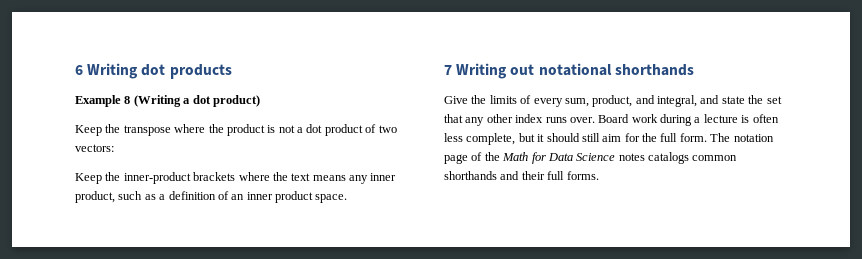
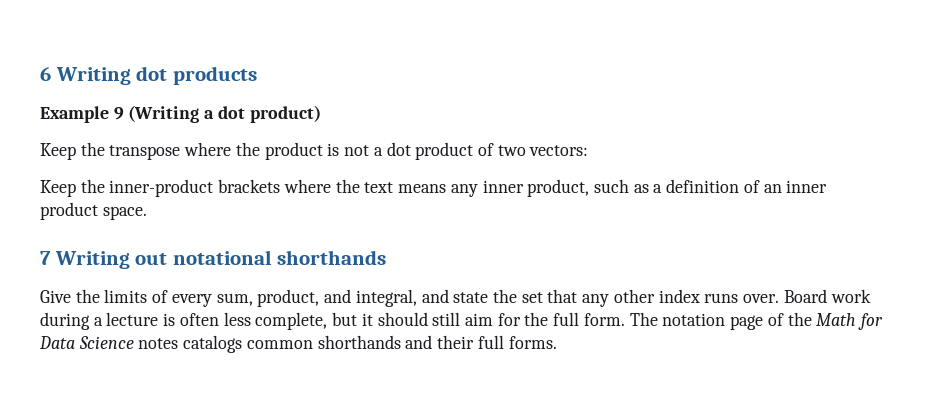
- Example 8 (Writing a dot product)
+ Example 9 (Writing a dot product)

